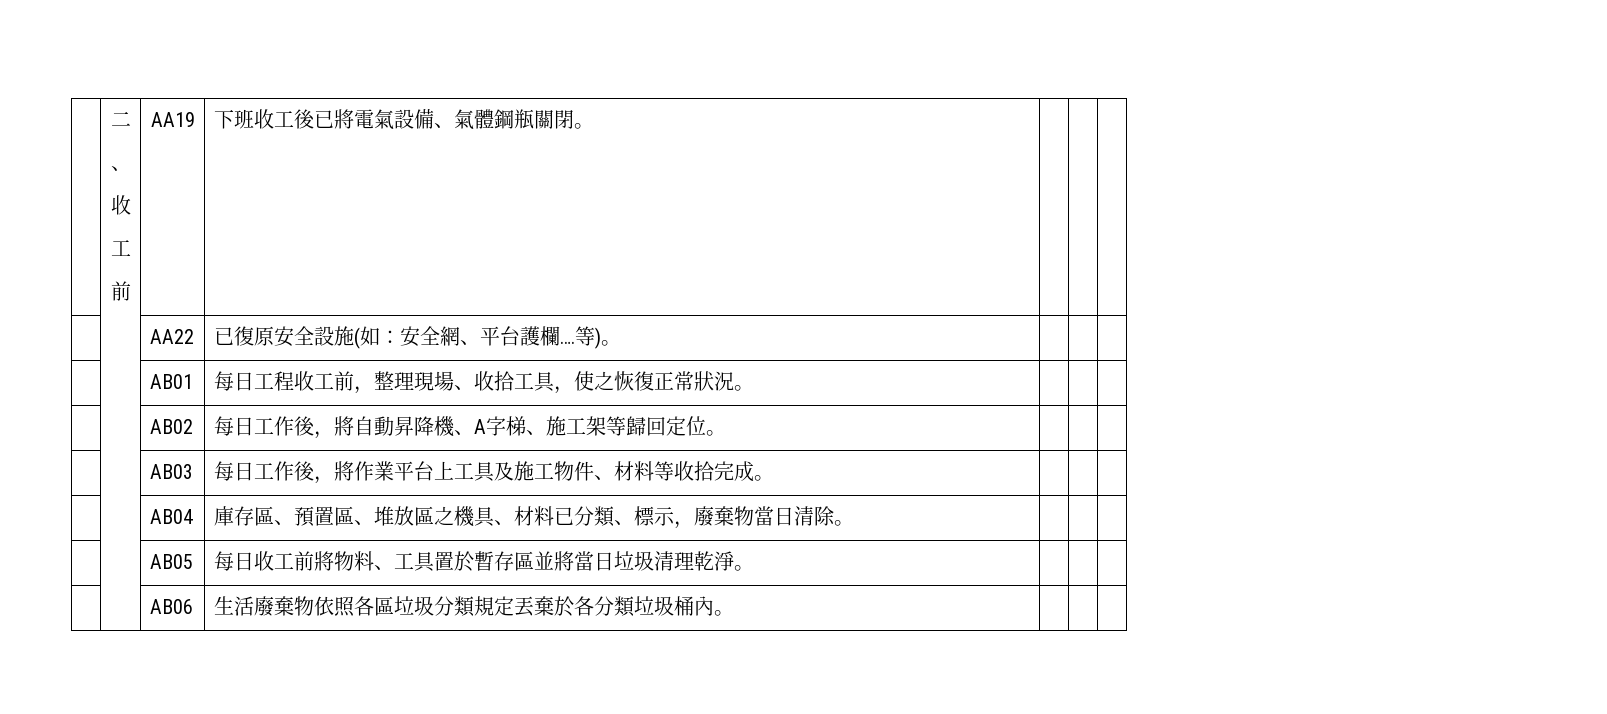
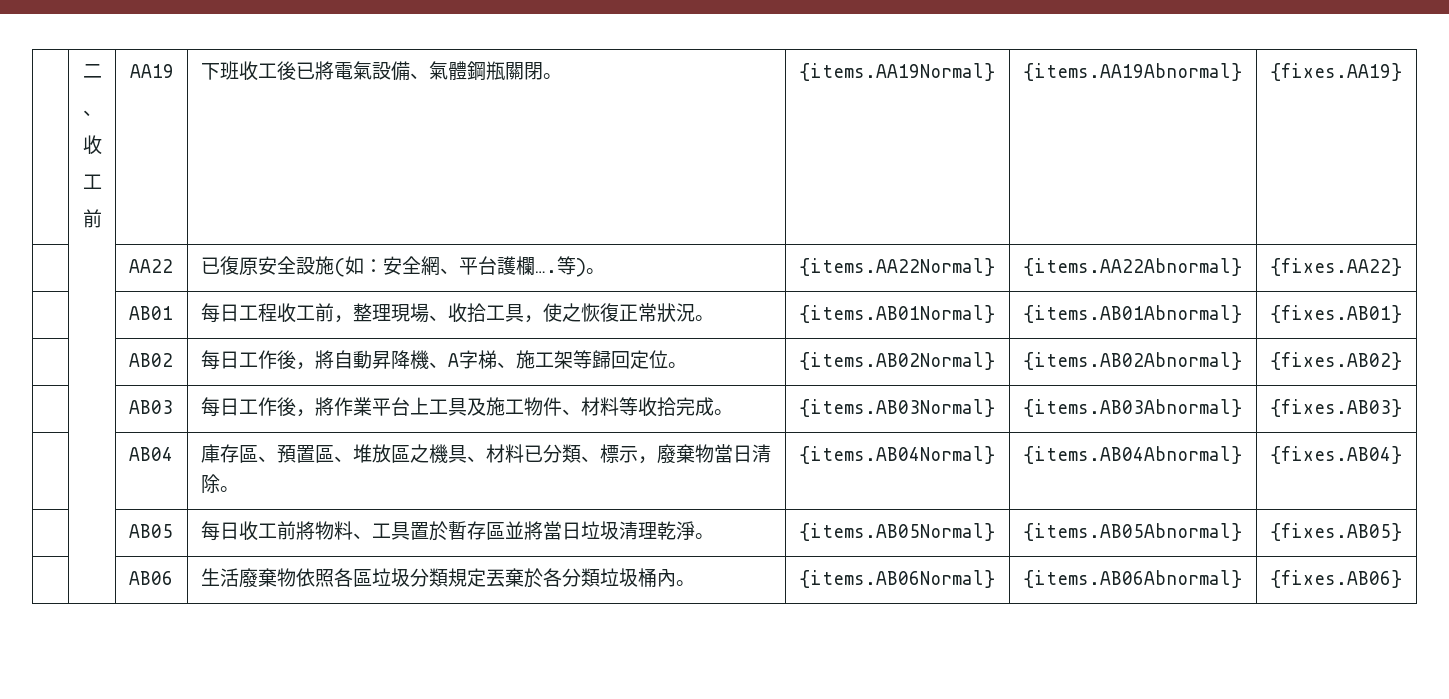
  | 二
  、
  收
  工
- 前 | AA19 | 下班收工後已將電氣設備、氣體鋼瓶關閉。 | | |
+ 前 | AA19 | 下班收工後已將電氣設備、氣體鋼瓶關閉。 | {items.AA19Normal} | {items.AA19Abnormal} | {fixes.AA19}
- | | AA22 | 已復原安全設施(如：安全網、平台護欄….等)。 | | |
+ | | AA22 | 已復原安全設施(如：安全網、平台護欄….等)。 | {items.AA22Normal} | {items.AA22Abnormal} | {fixes.AA22}
- | | AB01 | 每日工程收工前，整理現場、收拾工具，使之恢復正常狀況。 | | |
+ | | AB01 | 每日工程收工前，整理現場、收拾工具，使之恢復正常狀況。 | {items.AB01Normal} | {items.AB01Abnormal} | {fixes.AB01}
- | | AB02 | 每日工作後，將自動昇降機、A字梯、施工架等歸回定位。 | | |
+ | | AB02 | 每日工作後，將自動昇降機、A字梯、施工架等歸回定位。 | {items.AB02Normal} | {items.AB02Abnormal} | {fixes.AB02}
- | | AB03 | 每日工作後，將作業平台上工具及施工物件、材料等收拾完成。 | | |
+ | | AB03 | 每日工作後，將作業平台上工具及施工物件、材料等收拾完成。 | {items.AB03Normal} | {items.AB03Abnormal} | {fixes.AB03}
- | | AB04 | 庫存區、預置區、堆放區之機具、材料已分類、標示，廢棄物當日清除。 | | |
+ | | AB04 | 庫存區、預置區、堆放區之機具、材料已分類、標示，廢棄物當日清除。 | {items.AB04Normal} | {items.AB04Abnormal} | {fixes.AB04}
- | | AB05 | 每日收工前將物料、工具置於暫存區並將當日垃圾清理乾淨。 | | |
+ | | AB05 | 每日收工前將物料、工具置於暫存區並將當日垃圾清理乾淨。 | {items.AB05Normal} | {items.AB05Abnormal} | {fixes.AB05}
- | | AB06 | 生活廢棄物依照各區垃圾分類規定丟棄於各分類垃圾桶內。 | | |
+ | | AB06 | 生活廢棄物依照各區垃圾分類規定丟棄於各分類垃圾桶內。 | {items.AB06Normal} | {items.AB06Abnormal} | {fixes.AB06}

